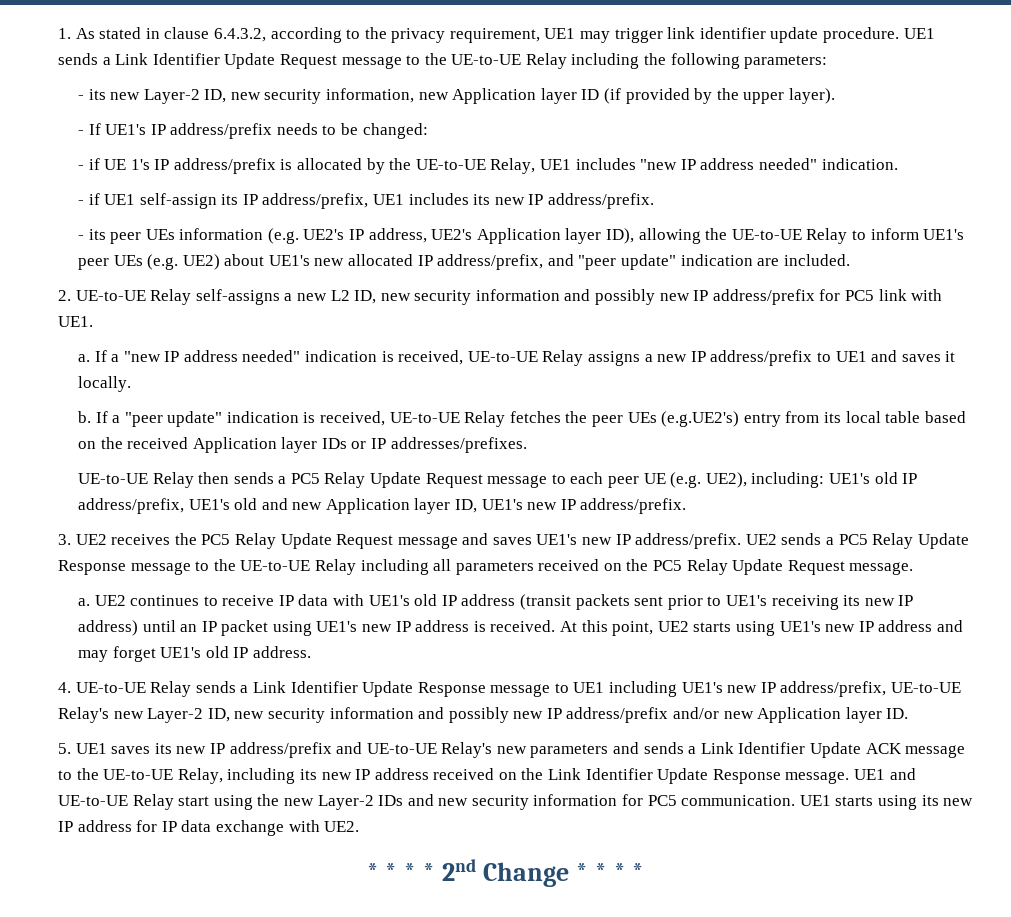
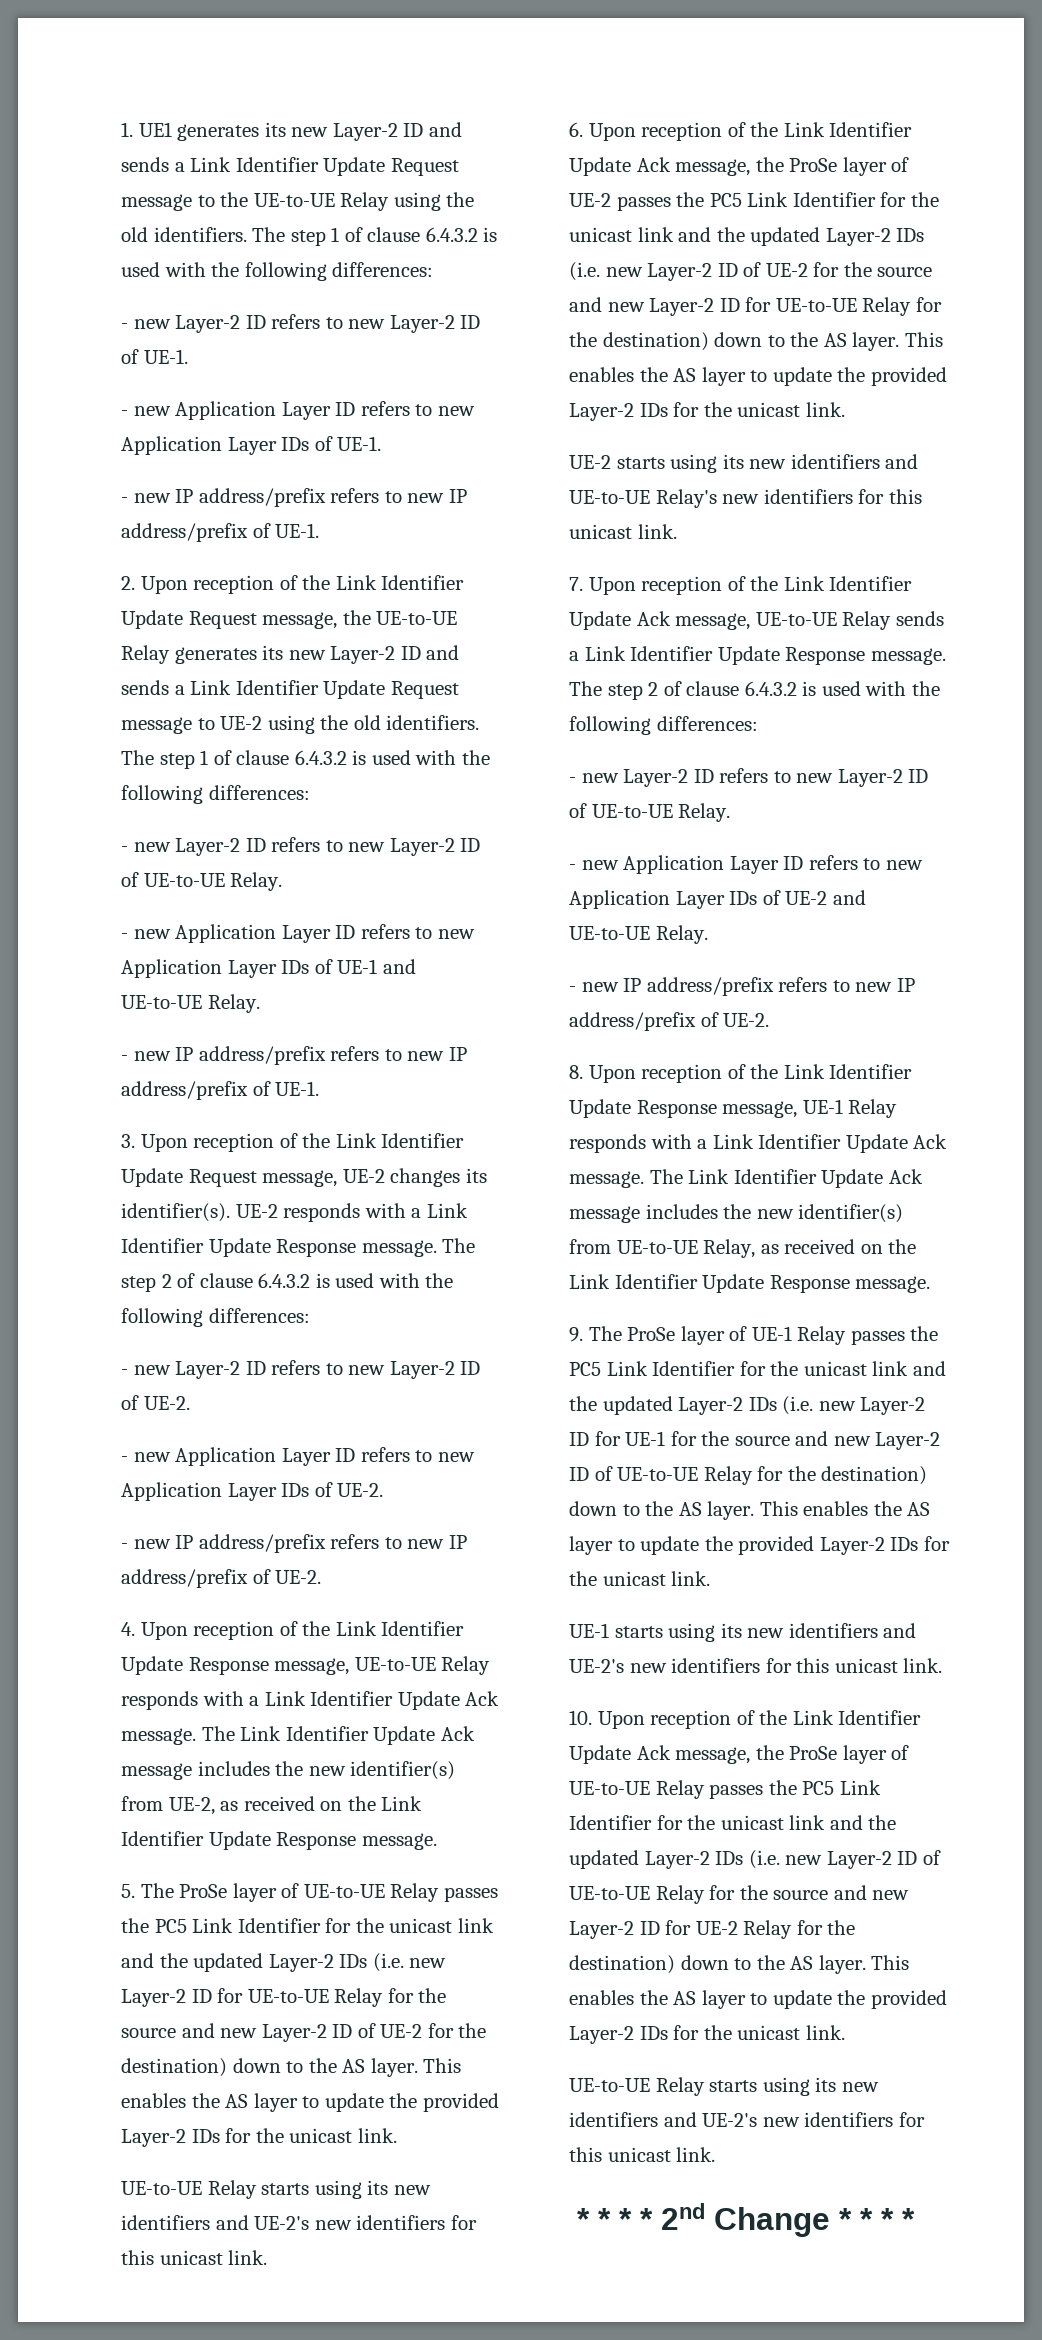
- 1. As stated in clause 6.4.3.2, according to the privacy requirement, UE1 may trigger link identifier update procedure. UE1 sends a Link Identifier Update Request message to the UE-to-UE Relay including the following parameters:
- - its new Layer-2 ID, new security information, new Application layer ID (if provided by the upper layer).
- - If UE1's IP address/prefix needs to be changed:
- - if UE 1's IP address/prefix is allocated by the UE-to-UE Relay, UE1 includes "new IP address needed" indication.
- - if UE1 self-assign its IP address/prefix, UE1 includes its new IP address/prefix.
- - its peer UEs information (e.g. UE2's IP address, UE2's Application layer ID), allowing the UE-to-UE Relay to inform UE1's peer UEs (e.g. UE2) about UE1's new allocated IP address/prefix, and "peer update" indication are included.
- 2. UE-to-UE Relay self-assigns a new L2 ID, new security information and possibly new IP address/prefix for PC5 link with UE1.
- a. If a "new IP address needed" indication is received, UE-to-UE Relay assigns a new IP address/prefix to UE1 and saves it locally.
- b. If a "peer update" indication is received, UE-to-UE Relay fetches the peer UEs (e.g.UE2's) entry from its local table based on the received Application layer IDs or IP addresses/prefixes.
- UE-to-UE Relay then sends a PC5 Relay Update Request message to each peer UE (e.g. UE2), including: UE1's old IP address/prefix, UE1's old and new Application layer ID, UE1's new IP address/prefix.
- 3. UE2 receives the PC5 Relay Update Request message and saves UE1's new IP address/prefix. UE2 sends a PC5 Relay Update Response message to the UE-to-UE Relay including all parameters received on the PC5 Relay Update Request message.
- a. UE2 continues to receive IP data with UE1's old IP address (transit packets sent prior to UE1's receiving its new IP address) until an IP packet using UE1's new IP address is received. At this point, UE2 starts using UE1's new IP address and may forget UE1's old IP address.
- 4. UE-to-UE Relay sends a Link Identifier Update Response message to UE1 including UE1's new IP address/prefix, UE-to-UE Relay's new Layer-2 ID, new security information and possibly new IP address/prefix and/or new Application layer ID.
- 5. UE1 saves its new IP address/prefix and UE-to-UE Relay's new parameters and sends a Link Identifier Update ACK message to the UE-to-UE Relay, including its new IP address received on the Link Identifier Update Response message. UE1 and UE-to-UE Relay start using the new Layer-2 IDs and new security information for PC5 communication. UE1 starts using its new IP address for IP data exchange with UE2.
+ 1. UE1 generates its new Layer-2 ID and sends a Link Identifier Update Request message to the UE-to-UE Relay using the old identifiers. The step 1 of clause 6.4.3.2 is used with the following differences:
+ - new Layer-2 ID refers to new Layer-2 ID of UE-1.
+ - new Application Layer ID refers to new Application Layer IDs of UE-1.
+ - new IP address/prefix refers to new IP address/prefix of UE-1.
+ 2. Upon reception of the Link Identifier Update Request message, the UE-to-UE Relay generates its new Layer-2 ID and sends a Link Identifier Update Request message to UE-2 using the old identifiers. The step 1 of clause 6.4.3.2 is used with the following differences:
+ - new Layer-2 ID refers to new Layer-2 ID of UE-to-UE Relay.
+ - new Application Layer ID refers to new Application Layer IDs of UE-1 and UE-to-UE Relay.
+ - new IP address/prefix refers to new IP address/prefix of UE-1.
+ 3. Upon reception of the Link Identifier Update Request message, UE-2 changes its identifier(s). UE-2 responds with a Link Identifier Update Response message. The step 2 of clause 6.4.3.2 is used with the following differences:
+ - new Layer-2 ID refers to new Layer-2 ID of UE-2.
+ - new Application Layer ID refers to new Application Layer IDs of UE-2.
+ - new IP address/prefix refers to new IP address/prefix of UE-2.
+ 4. Upon reception of the Link Identifier Update Response message, UE-to-UE Relay responds with a Link Identifier Update Ack message. The Link Identifier Update Ack message includes the new identifier(s) from UE-2, as received on the Link Identifier Update Response message.
+ 5. The ProSe layer of UE-to-UE Relay passes the PC5 Link Identifier for the unicast link and the updated Layer-2 IDs (i.e. new Layer-2 ID for UE-to-UE Relay for the source and new Layer-2 ID of UE-2 for the destination) down to the AS layer. This enables the AS layer to update the provided Layer-2 IDs for the unicast link.
+ UE-to-UE Relay starts using its new identifiers and UE-2's new identifiers for this unicast link.
+ 6. Upon reception of the Link Identifier Update Ack message, the ProSe layer of UE-2 passes the PC5 Link Identifier for the unicast link and the updated Layer-2 IDs (i.e. new Layer-2 ID of UE-2 for the source and new Layer-2 ID for UE-to-UE Relay for the destination) down to the AS layer. This enables the AS layer to update the provided Layer-2 IDs for the unicast link.
+ UE-2 starts using its new identifiers and UE-to-UE Relay's new identifiers for this unicast link.
+ 7. Upon reception of the Link Identifier Update Ack message, UE-to-UE Relay sends a Link Identifier Update Response message. The step 2 of clause 6.4.3.2 is used with the following differences:
+ - new Layer-2 ID refers to new Layer-2 ID of UE-to-UE Relay.
+ - new Application Layer ID refers to new Application Layer IDs of UE-2 and UE-to-UE Relay.
+ - new IP address/prefix refers to new IP address/prefix of UE-2.
+ 8. Upon reception of the Link Identifier Update Response message, UE-1 Relay responds with a Link Identifier Update Ack message. The Link Identifier Update Ack message includes the new identifier(s) from UE-to-UE Relay, as received on the Link Identifier Update Response message.
+ 9. The ProSe layer of UE-1 Relay passes the PC5 Link Identifier for the unicast link and the updated Layer-2 IDs (i.e. new Layer-2 ID for UE-1 for the source and new Layer-2 ID of UE-to-UE Relay for the destination) down to the AS layer. This enables the AS layer to update the provided Layer-2 IDs for the unicast link.
+ UE-1 starts using its new identifiers and UE-2's new identifiers for this unicast link.
+ 10. Upon reception of the Link Identifier Update Ack message, the ProSe layer of UE-to-UE Relay passes the PC5 Link Identifier for the unicast link and the updated Layer-2 IDs (i.e. new Layer-2 ID of UE-to-UE Relay for the source and new Layer-2 ID for UE-2 Relay for the destination) down to the AS layer. This enables the AS layer to update the provided Layer-2 IDs for the unicast link.
+ UE-to-UE Relay starts using its new identifiers and UE-2's new identifiers for this unicast link.

